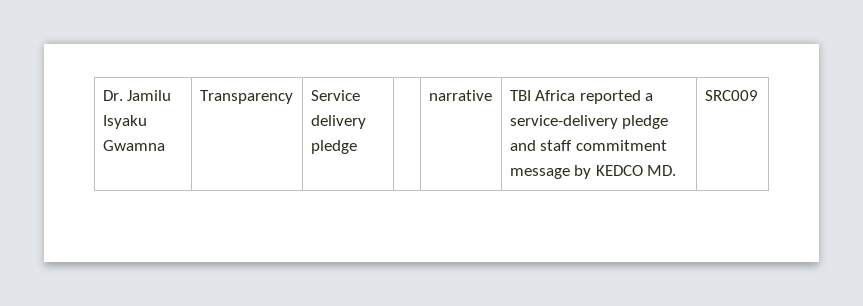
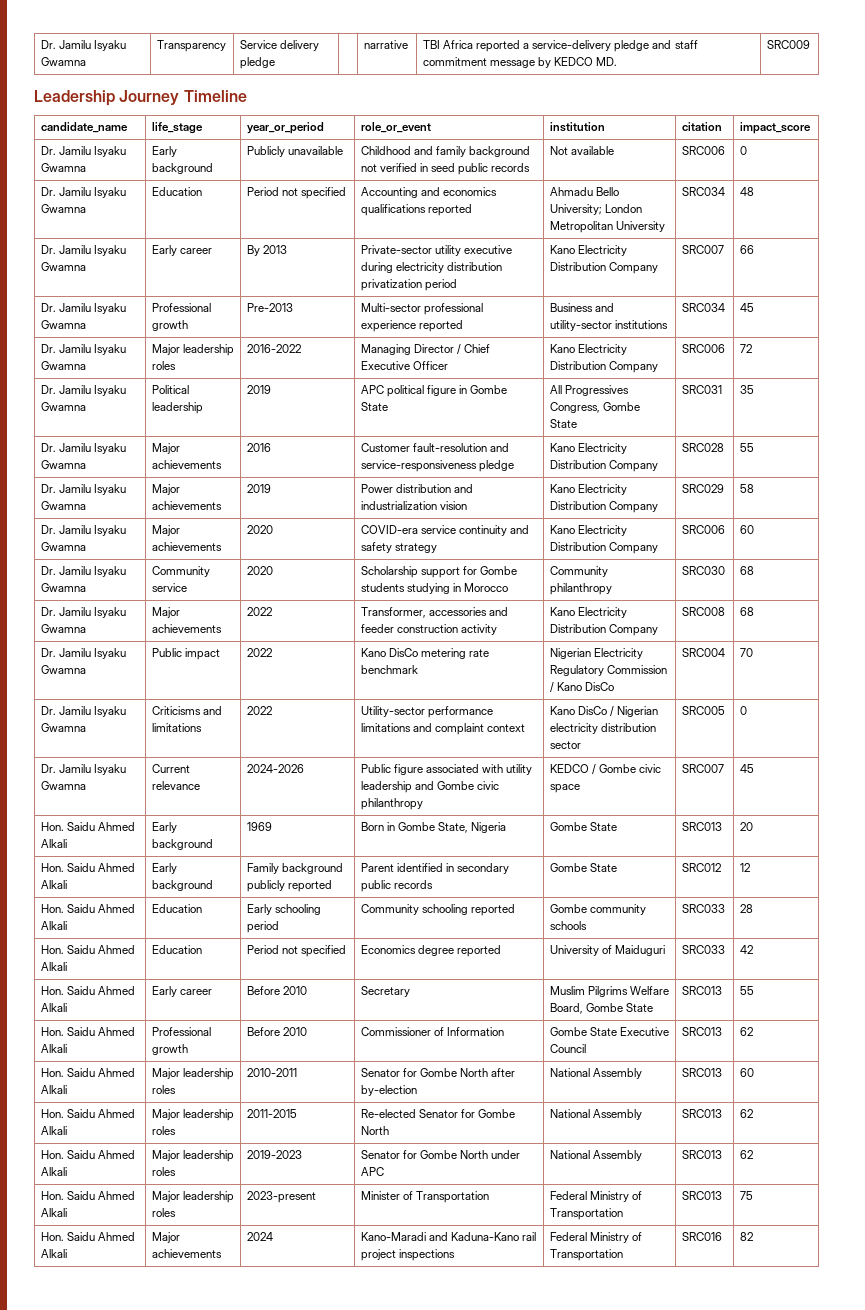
+ Leadership Journey Timeline
+ candidate_name | life_stage | year_or_period | role_or_event | institution | citation | impact_score
+ Dr. Jamilu Isyaku Gwamna | Early background | Publicly unavailable | Childhood and family background not verified in seed public records | Not available | SRC006 | 0
+ Dr. Jamilu Isyaku Gwamna | Education | Period not specified | Accounting and economics qualifications reported | Ahmadu Bello University; London Metropolitan University | SRC034 | 48
+ Dr. Jamilu Isyaku Gwamna | Early career | By 2013 | Private-sector utility executive during electricity distribution privatization period | Kano Electricity Distribution Company | SRC007 | 66
+ Dr. Jamilu Isyaku Gwamna | Professional growth | Pre-2013 | Multi-sector professional experience reported | Business and utility-sector institutions | SRC034 | 45
+ Dr. Jamilu Isyaku Gwamna | Major leadership roles | 2016-2022 | Managing Director / Chief Executive Officer | Kano Electricity Distribution Company | SRC006 | 72
+ Dr. Jamilu Isyaku Gwamna | Political leadership | 2019 | APC political figure in Gombe State | All Progressives Congress, Gombe State | SRC031 | 35
+ Dr. Jamilu Isyaku Gwamna | Major achievements | 2016 | Customer fault-resolution and service-responsiveness pledge | Kano Electricity Distribution Company | SRC028 | 55
+ Dr. Jamilu Isyaku Gwamna | Major achievements | 2019 | Power distribution and industrialization vision | Kano Electricity Distribution Company | SRC029 | 58
+ Dr. Jamilu Isyaku Gwamna | Major achievements | 2020 | COVID-era service continuity and safety strategy | Kano Electricity Distribution Company | SRC006 | 60
+ Dr. Jamilu Isyaku Gwamna | Community service | 2020 | Scholarship support for Gombe students studying in Morocco | Community philanthropy | SRC030 | 68
+ Dr. Jamilu Isyaku Gwamna | Major achievements | 2022 | Transformer, accessories and feeder construction activity | Kano Electricity Distribution Company | SRC008 | 68
+ Dr. Jamilu Isyaku Gwamna | Public impact | 2022 | Kano DisCo metering rate benchmark | Nigerian Electricity Regulatory Commission / Kano DisCo | SRC004 | 70
+ Dr. Jamilu Isyaku Gwamna | Criticisms and limitations | 2022 | Utility-sector performance limitations and complaint context | Kano DisCo / Nigerian electricity distribution sector | SRC005 | 0
+ Dr. Jamilu Isyaku Gwamna | Current relevance | 2024-2026 | Public figure associated with utility leadership and Gombe civic philanthropy | KEDCO / Gombe civic space | SRC007 | 45
+ Hon. Saidu Ahmed Alkali | Early background | 1969 | Born in Gombe State, Nigeria | Gombe State | SRC013 | 20
+ Hon. Saidu Ahmed Alkali | Early background | Family background publicly reported | Parent identified in secondary public records | Gombe State | SRC012 | 12
+ Hon. Saidu Ahmed Alkali | Education | Early schooling period | Community schooling reported | Gombe community schools | SRC033 | 28
+ Hon. Saidu Ahmed Alkali | Education | Period not specified | Economics degree reported | University of Maiduguri | SRC033 | 42
+ Hon. Saidu Ahmed Alkali | Early career | Before 2010 | Secretary | Muslim Pilgrims Welfare Board, Gombe State | SRC013 | 55
+ Hon. Saidu Ahmed Alkali | Professional growth | Before 2010 | Commissioner of Information | Gombe State Executive Council | SRC013 | 62
+ Hon. Saidu Ahmed Alkali | Major leadership roles | 2010-2011 | Senator for Gombe North after by-election | National Assembly | SRC013 | 60
+ Hon. Saidu Ahmed Alkali | Major leadership roles | 2011-2015 | Re-elected Senator for Gombe North | National Assembly | SRC013 | 62
+ Hon. Saidu Ahmed Alkali | Major leadership roles | 2019-2023 | Senator for Gombe North under APC | National Assembly | SRC013 | 62
+ Hon. Saidu Ahmed Alkali | Major leadership roles | 2023-present | Minister of Transportation | Federal Ministry of Transportation | SRC013 | 75
+ Hon. Saidu Ahmed Alkali | Major achievements | 2024 | Kano-Maradi and Kaduna-Kano rail project inspections | Federal Ministry of Transportation | SRC016 | 82

